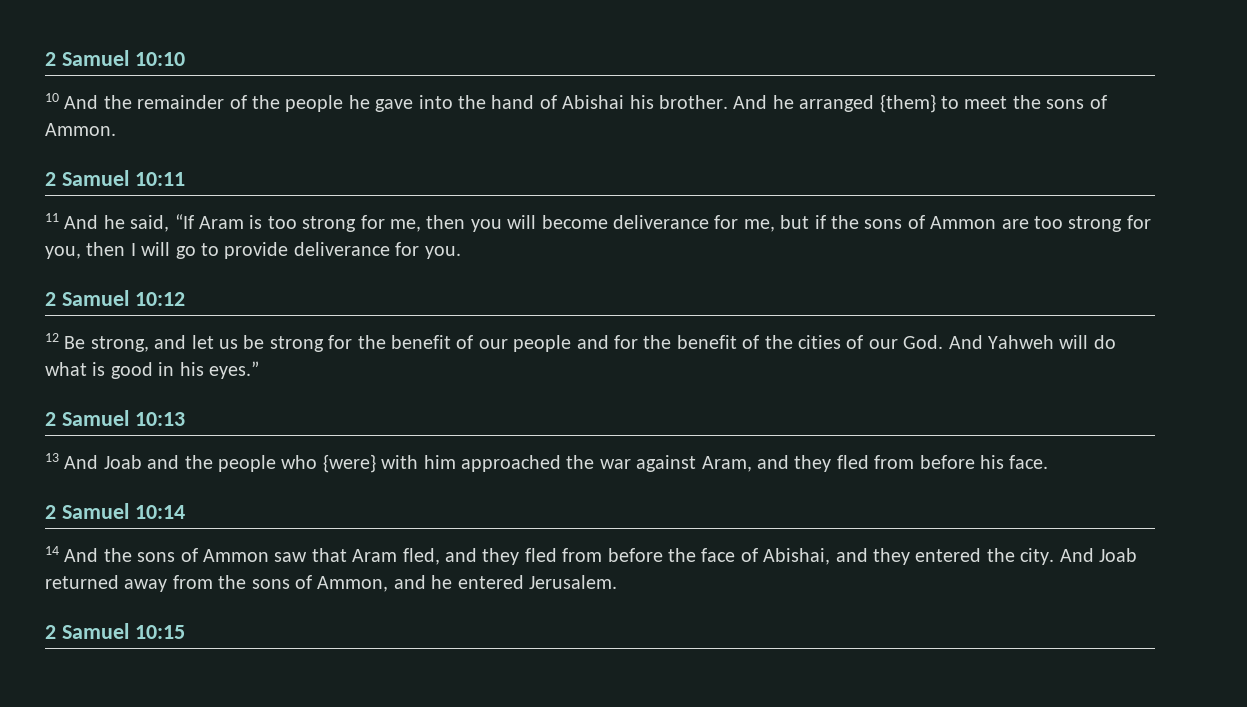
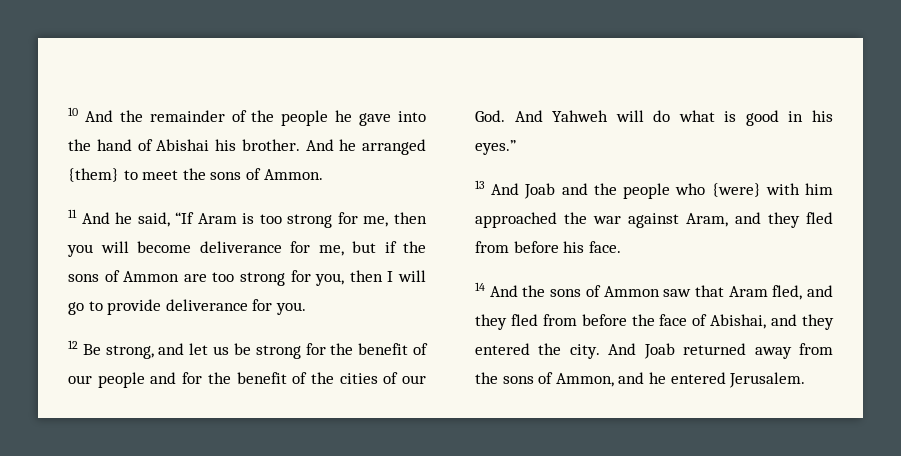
- 2 Samuel 10:10
- 2 Samuel 10:11
- 2 Samuel 10:12
- 2 Samuel 10:13
- 2 Samuel 10:14
- 2 Samuel 10:15

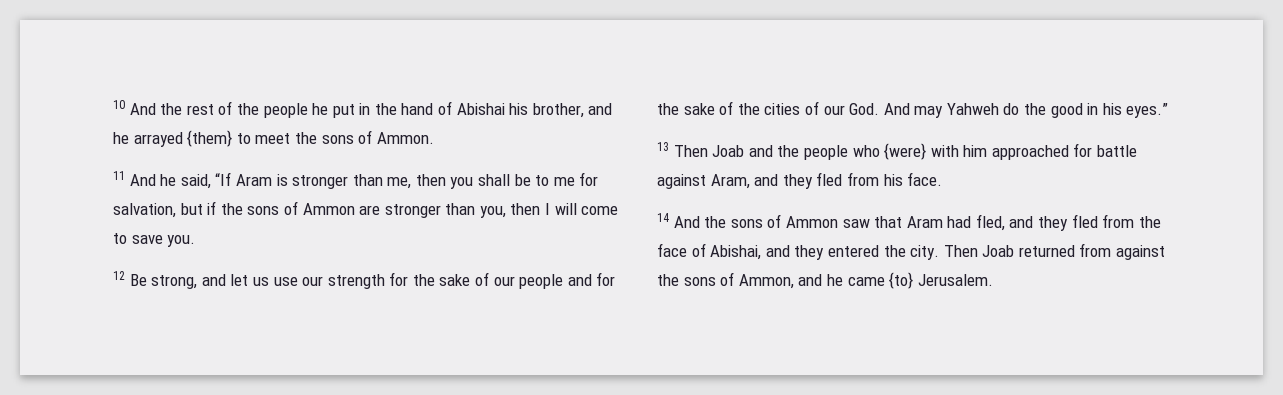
- 10 And the remainder of the people he gave into the hand of Abishai his brother. And he arranged {them} to meet the sons of Ammon.
+ 10 And the rest of the people he put in the hand of Abishai his brother, and he arrayed {them} to meet the sons of Ammon.
- 11 And he said, “If Aram is too strong for me, then you will become deliverance for me, but if the sons of Ammon are too strong for you, then I will go to provide deliverance for you.
+ 11 And he said, “If Aram is stronger than me, then you shall be to me for salvation, but if the sons of Ammon are stronger than you, then I will come to save you.
- 12 Be strong, and let us be strong for the benefit of our people and for the benefit of the cities of our God. And Yahweh will do what is good in his eyes.”
+ 12 Be strong, and let us use our strength for the sake of our people and for the sake of the cities of our God. And may Yahweh do the good in his eyes.”
- 13 And Joab and the people who {were} with him approached the war against Aram, and they fled from before his face.
+ 13 Then Joab and the people who {were} with him approached for battle against Aram, and they fled from his face.
- 14 And the sons of Ammon saw that Aram fled, and they fled from before the face of Abishai, and they entered the city.
+ 14 And the sons of Ammon saw that Aram had fled, and they fled from the face of Abishai, and they entered the city.
- And Joab returned away from the sons of Ammon, and he entered Jerusalem.
+ Then Joab returned from against the sons of Ammon, and he came {to} Jerusalem.

